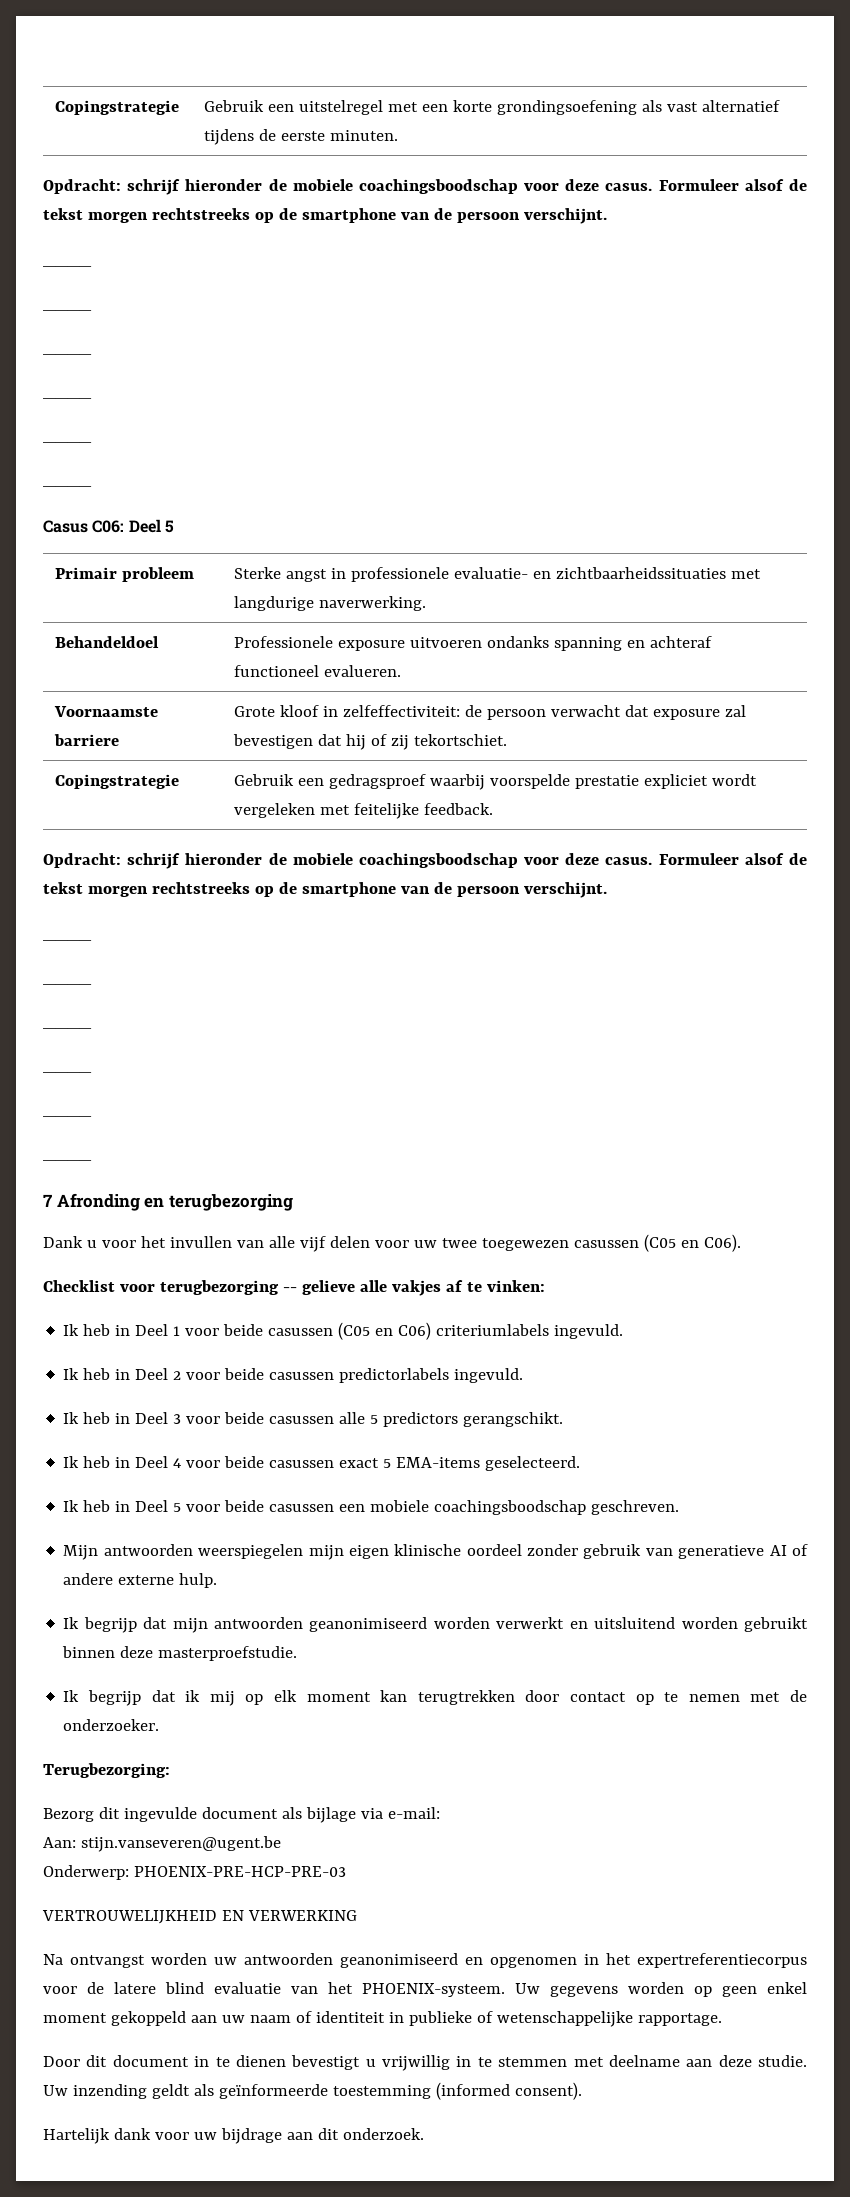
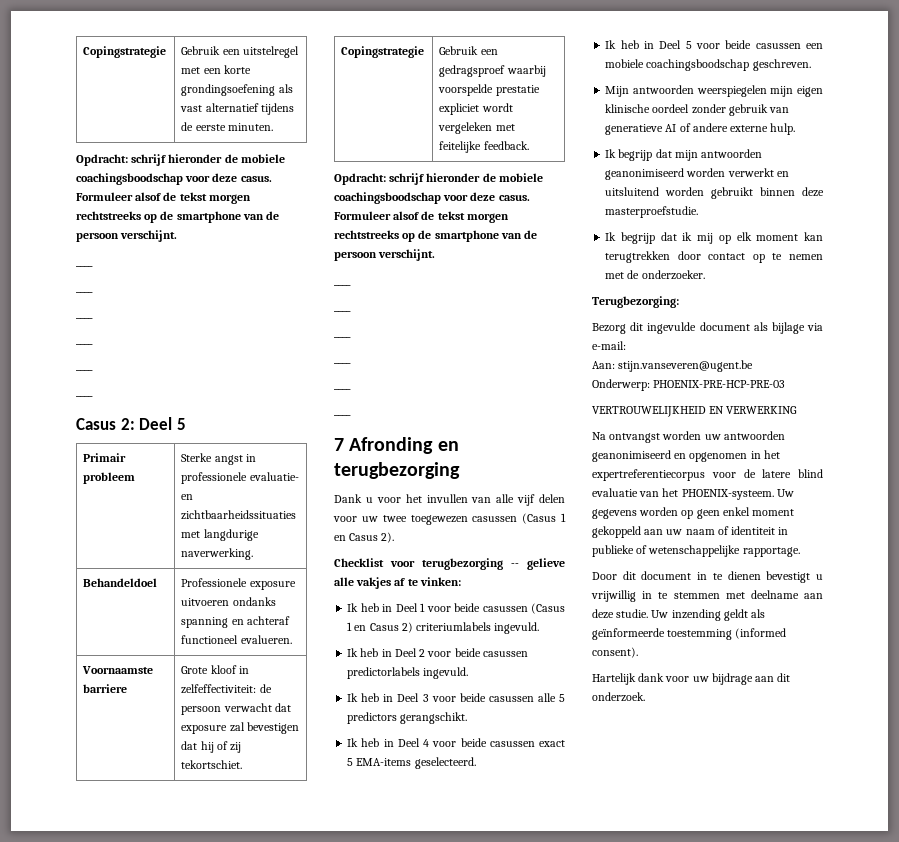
- Casus C06: Deel 5
+ Casus 2: Deel 5
- Dank u voor het invullen van alle vijf delen voor uw twee toegewezen casussen (C05 en C06).
+ Dank u voor het invullen van alle vijf delen voor uw twee toegewezen casussen (Casus 1 en Casus 2).
- Ik heb in Deel 1 voor beide casussen (C05 en C06) criteriumlabels ingevuld.
+ Ik heb in Deel 1 voor beide casussen (Casus 1 en Casus 2) criteriumlabels ingevuld.

